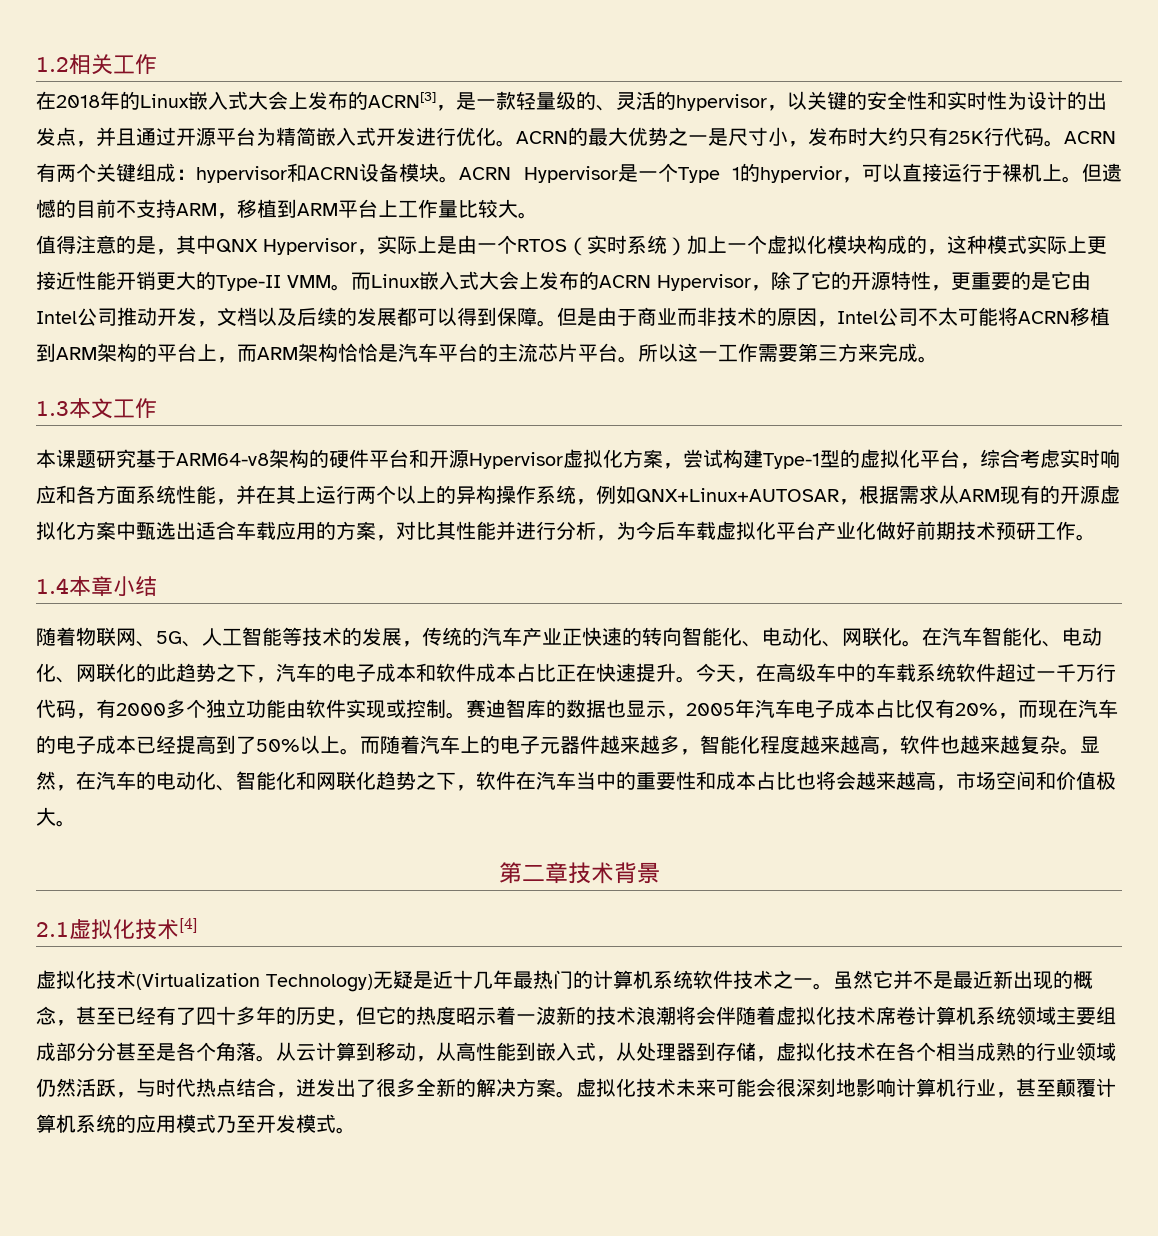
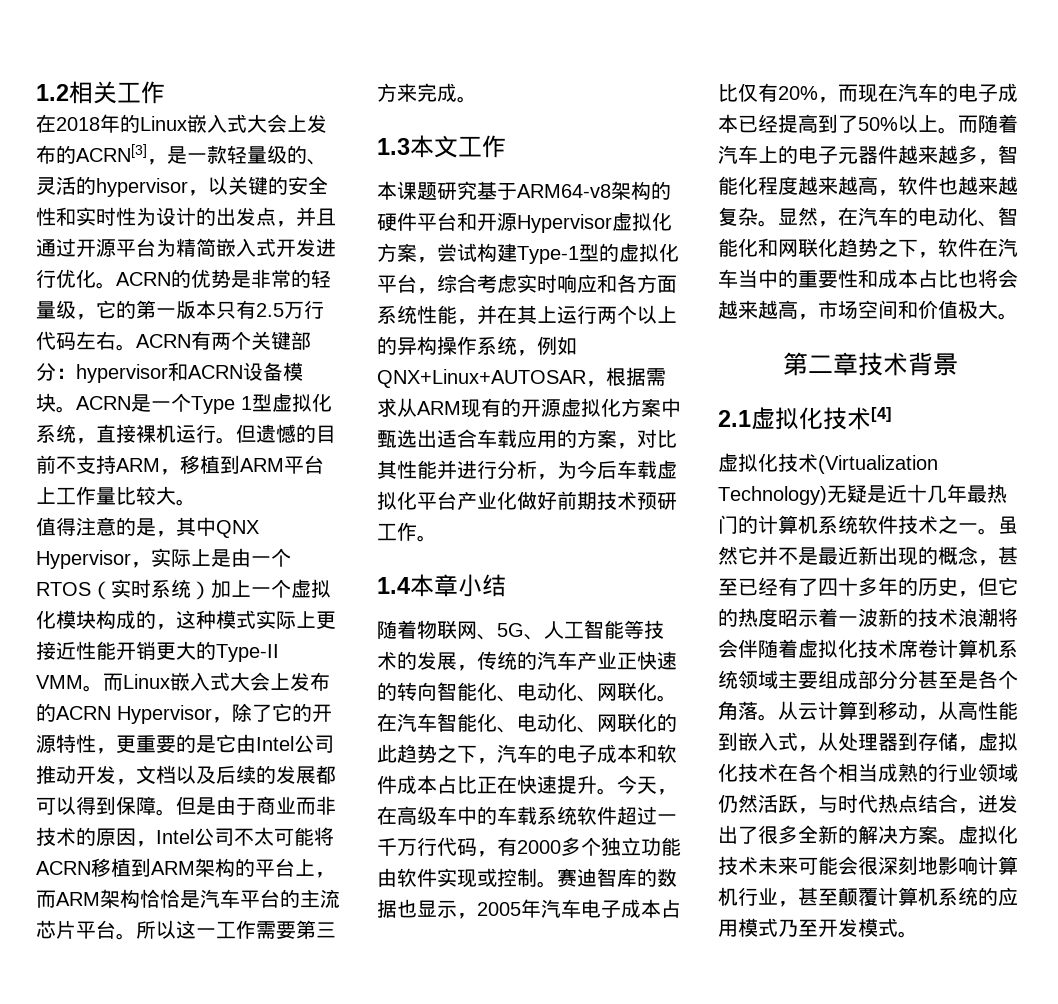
- ACRN的最大优势之一是尺寸小，发布时大约只有25K行代码。
+ ACRN的优势是非常的轻量级，它的第一版本只有2.5万行代码左右。
- ACRN有两个关键组成：hypervisor和ACRN设备模块。
+ ACRN有两个关键部分：hypervisor和ACRN设备模块。
- ACRN Hypervisor是一个Type 1的hypervior，可以直接运行于裸机上。
+ ACRN是一个Type 1型虚拟化系统，直接裸机运行。

